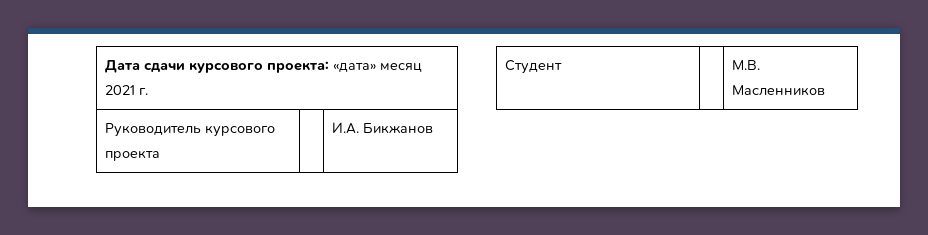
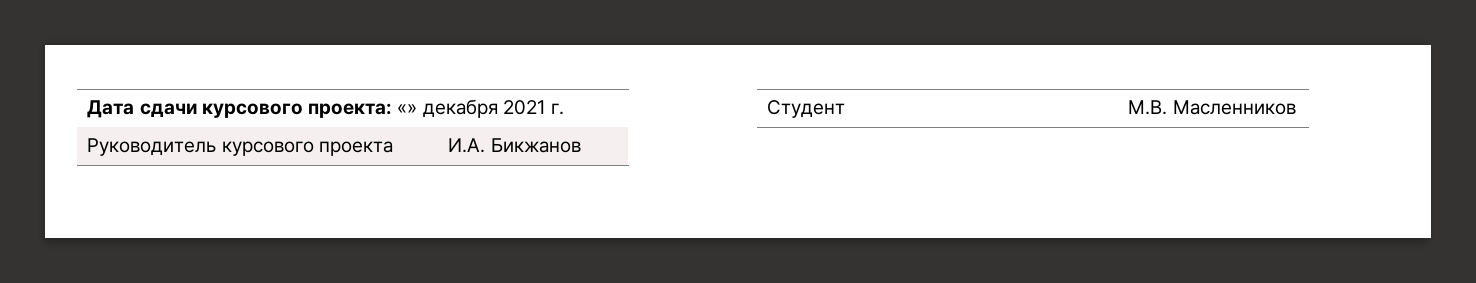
- Дата сдачи курсового проекта: «дата» месяц 2021 г.
+ Дата сдачи курсового проекта: «» декабря 2021 г.

